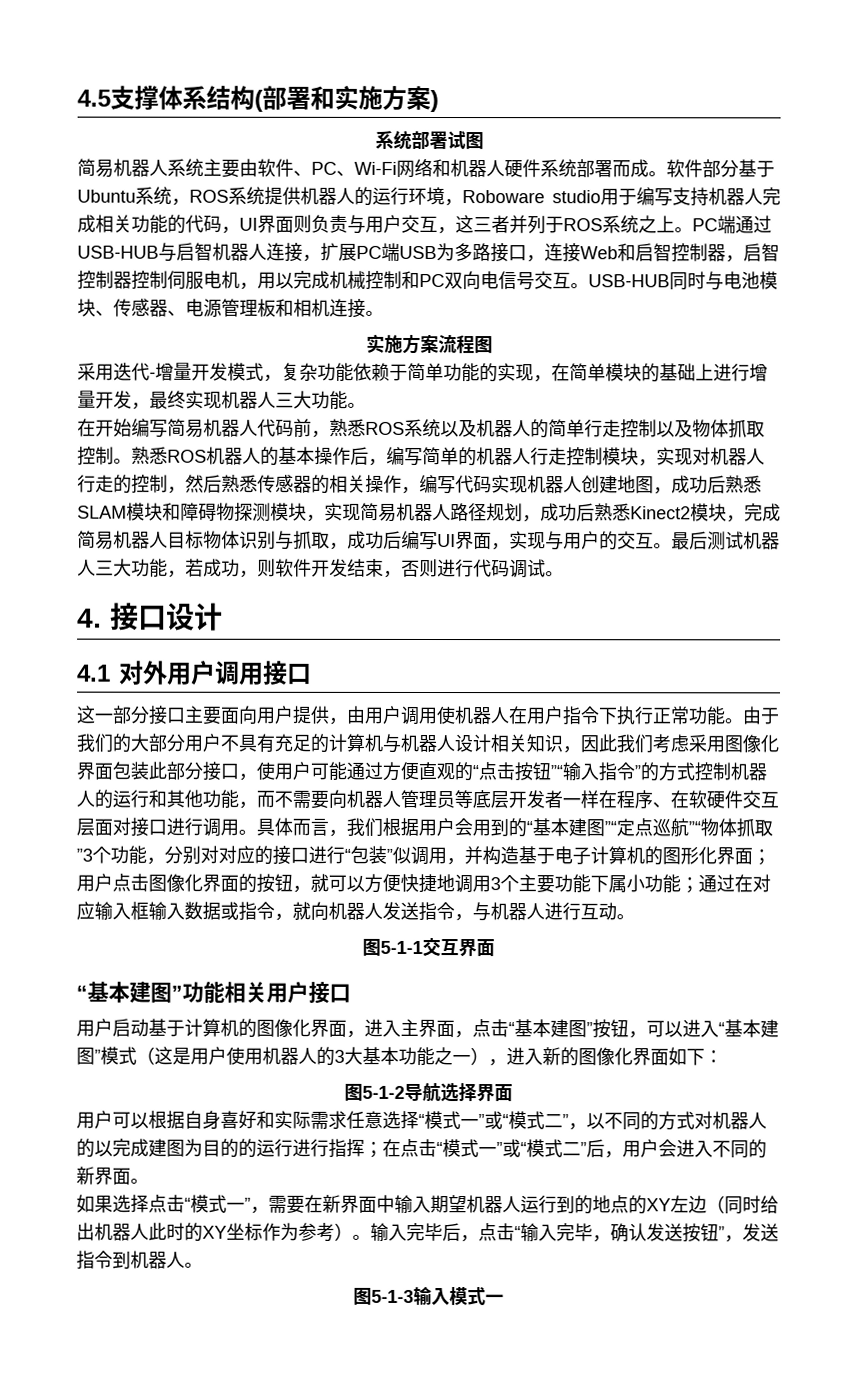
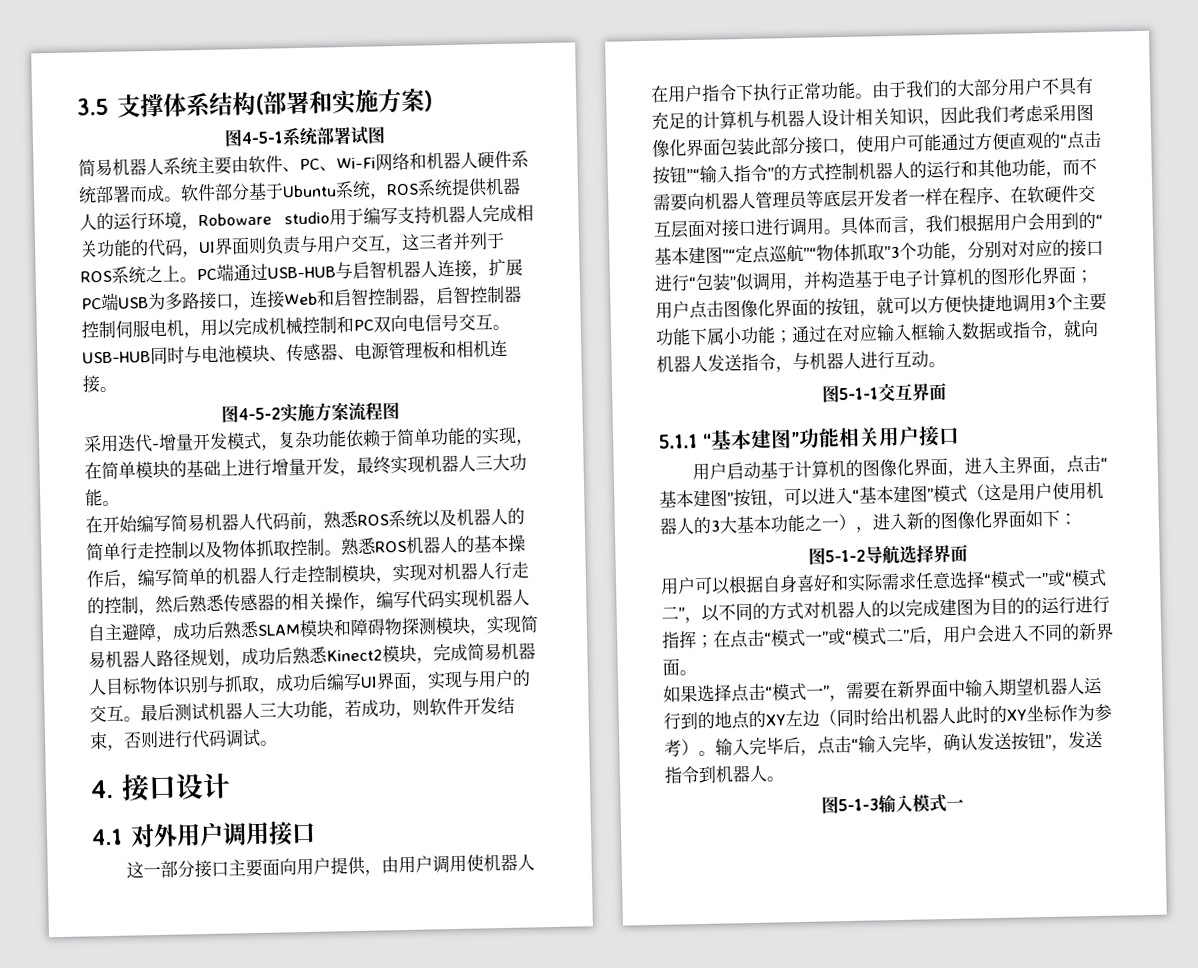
- 4.5支撑体系结构(部署和实施方案)
+ 3.5支撑体系结构(部署和实施方案)
- 系统部署试图
+ 图4-5-1系统部署试图
- 实施方案流程图
+ 图4-5-2实施方案流程图
- 熟悉ROS机器人的基本操作后，编写简单的机器人行走控制模块，实现对机器人行走的控制，然后熟悉传感器的相关操作，编写代码实现机器人创建地图，成功后熟悉SLAM模块和障碍物探测模块，实现简易机器人路径规划，成功后熟悉Kinect2模块，完成简易机器人目标物体识别与抓取，成功后编写UI界面，实现与用户的交互。
+ 熟悉ROS机器人的基本操作后，编写简单的机器人行走控制模块，实现对机器人行走的控制，然后熟悉传感器的相关操作，编写代码实现机器人自主避障，成功后熟悉SLAM模块和障碍物探测模块，实现简易机器人路径规划，成功后熟悉Kinect2模块，完成简易机器人目标物体识别与抓取，成功后编写UI界面，实现与用户的交互。
- “基本建图”功能相关用户接口
+ 5.1.1 “基本建图”功能相关用户接口

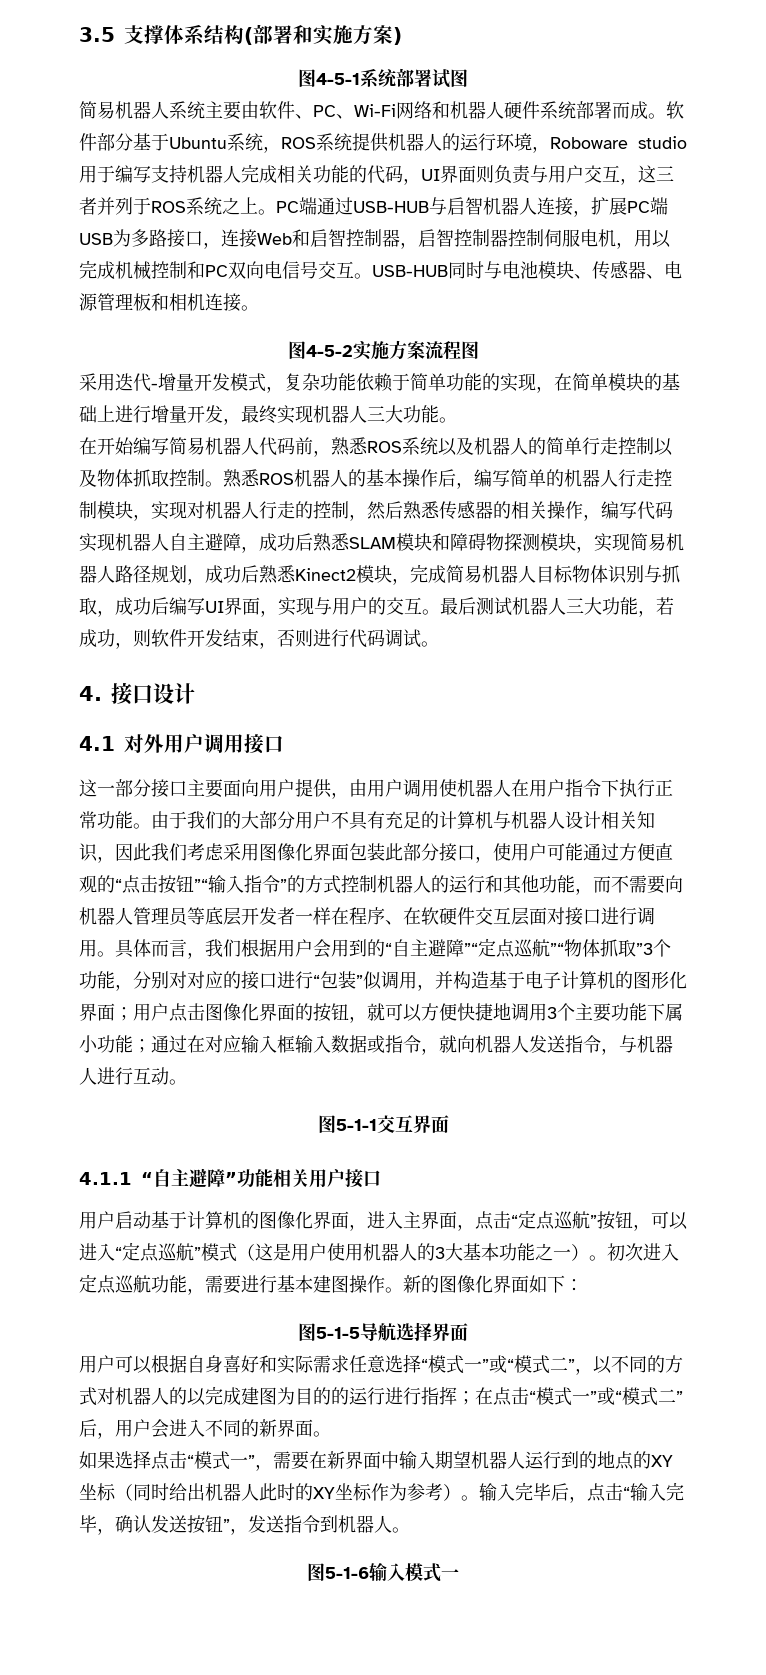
- 具体而言，我们根据用户会用到的“基本建图”“定点巡航”“物体抓取”3个功能，分别对对应的接口进行“包装”似调用，并构造基于电子计算机的图形化界面；
+ 具体而言，我们根据用户会用到的“自主避障”“定点巡航”“物体抓取”3个功能，分别对对应的接口进行“包装”似调用，并构造基于电子计算机的图形化界面；
- 5.1.1 “基本建图”功能相关用户接口
+ 4.1.1 “自主避障”功能相关用户接口
- 用户启动基于计算机的图像化界面，进入主界面，点击“基本建图”按钮，可以进入“基本建图”模式（这是用户使用机器人的3大基本功能之一），进入新的图像化界面如下：
+ 用户启动基于计算机的图像化界面，进入主界面，点击“定点巡航”按钮，可以进入“定点巡航”模式（这是用户使用机器人的3大基本功能之一）。初次进入定点巡航功能，需要进行基本建图操作。新的图像化界面如下：
- 图5-1-2导航选择界面
+ 图5-1-5导航选择界面
- 如果选择点击“模式一”，需要在新界面中输入期望机器人运行到的地点的XY左边（同时给出机器人此时的XY坐标作为参考）。
+ 如果选择点击“模式一”，需要在新界面中输入期望机器人运行到的地点的XY坐标（同时给出机器人此时的XY坐标作为参考）。
- 图5-1-3输入模式一
+ 图5-1-6输入模式一

